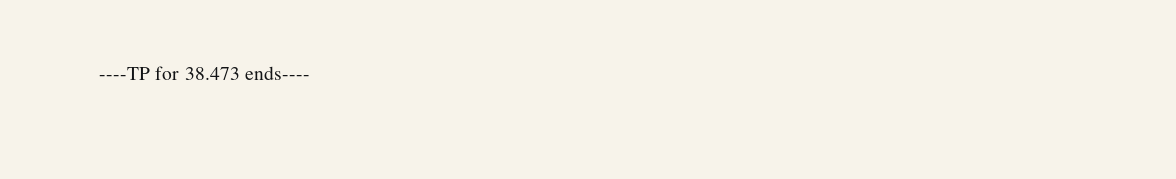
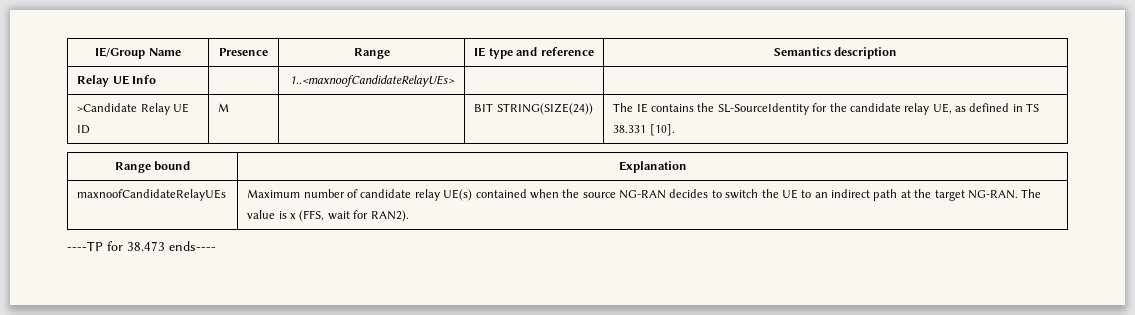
+ IE/Group Name | Presence | Range | IE type and reference | Semantics description
+ Relay UE Info | | 1..<maxnoofCandidateRelayUEs> | |
+ >Candidate Relay UE ID | M | | BIT STRING(SIZE(24)) | The IE contains the SL-SourceIdentity for the candidate relay UE, as defined in TS 38.331 [10].
+ Range bound | Explanation
+ maxnoofCandidateRelayUEs | Maximum number of candidate relay UE(s) contained when the source NG-RAN decides to switch the UE to an indirect path at the target NG-RAN. The value is x (FFS, wait for RAN2).

